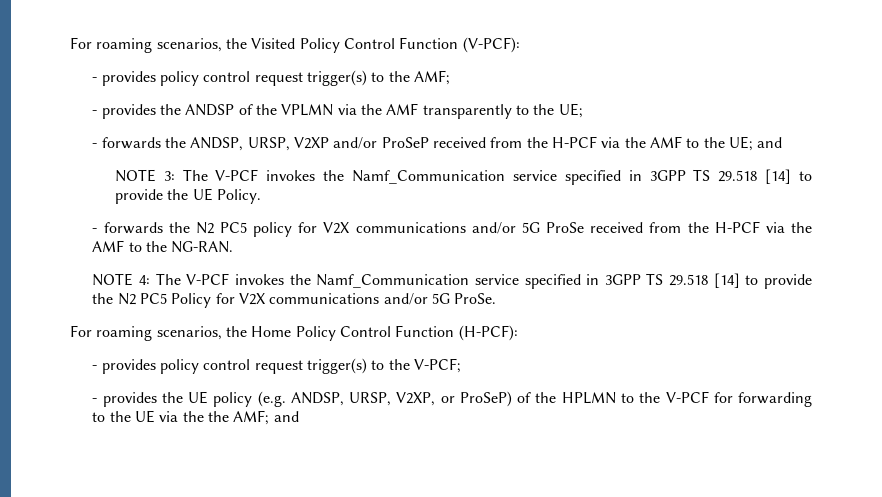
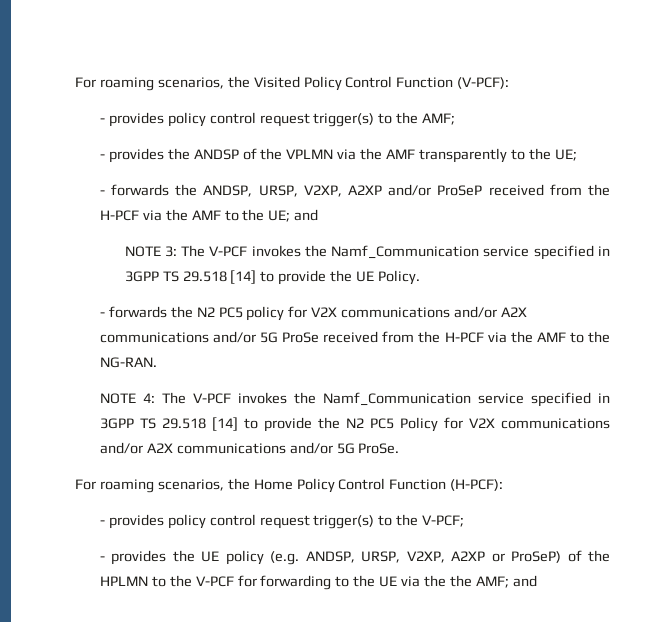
- - forwards the ANDSP, URSP, V2XP and/or ProSeP received from the H-PCF via the AMF to the UE; and
+ - forwards the ANDSP, URSP, V2XP, A2XP and/or ProSeP received from the H-PCF via the AMF to the UE; and
- - forwards the N2 PC5 policy for V2X communications and/or 5G ProSe received from the H-PCF via the AMF to the NG-RAN.
+ - forwards the N2 PC5 policy for V2X communications and/or A2X communications and/or 5G ProSe received from the H-PCF via the AMF to the NG-RAN.
- NOTE 4: The V-PCF invokes the Namf_Communication service specified in 3GPP TS 29.518 [14] to provide the N2 PC5 Policy for V2X communications and/or 5G ProSe.
+ NOTE 4: The V-PCF invokes the Namf_Communication service specified in 3GPP TS 29.518 [14] to provide the N2 PC5 Policy for V2X communications and/or A2X communications and/or 5G ProSe.
- - provides the UE policy (e.g. ANDSP, URSP, V2XP, or ProSeP) of the HPLMN to the V-PCF for forwarding to the UE via the the AMF; and
+ - provides the UE policy (e.g. ANDSP, URSP, V2XP, A2XP or ProSeP) of the HPLMN to the V-PCF for forwarding to the UE via the the AMF; and

